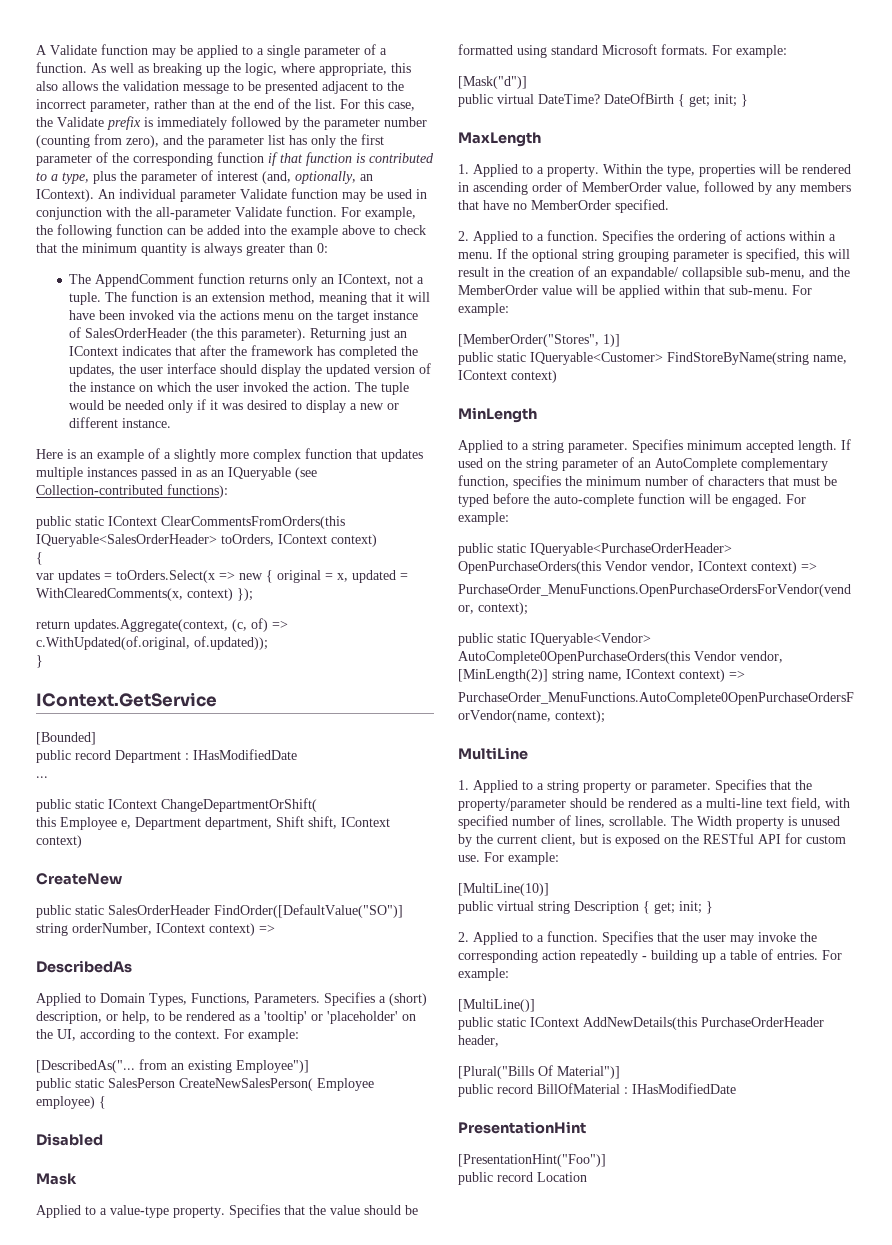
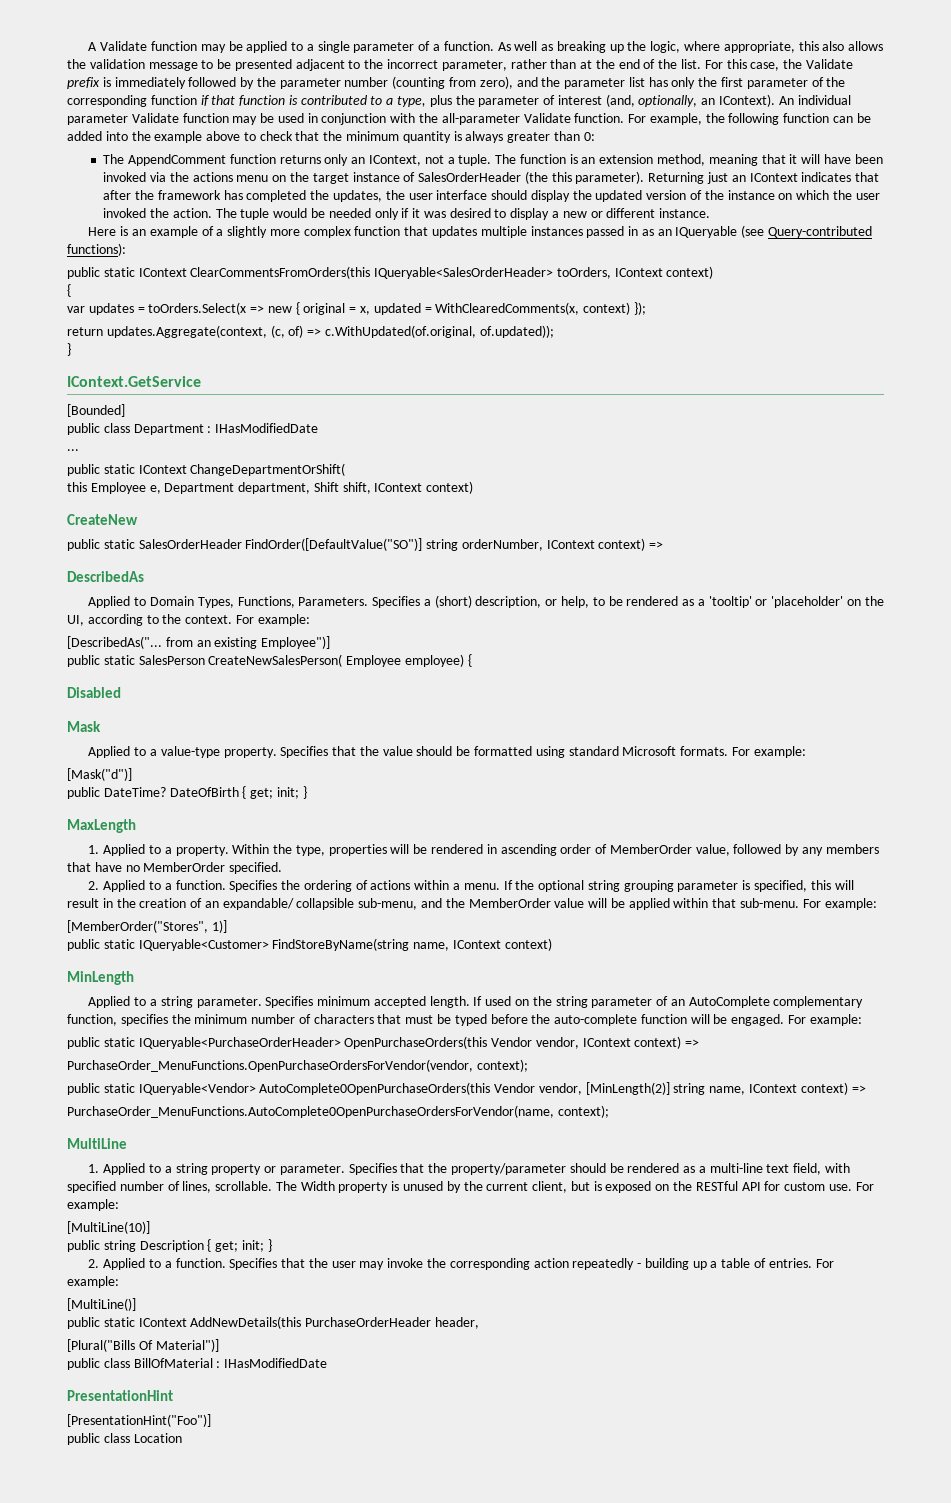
- Here is an example of a slightly more complex function that updates multiple instances passed in as an IQueryable (see Collection-contributed functions):
+ Here is an example of a slightly more complex function that updates multiple instances passed in as an IQueryable (see Query-contributed functions):
- public record Department : IHasModifiedDate
+ public class Department : IHasModifiedDate
- public virtual DateTime?
+ public DateTime?
- public virtual string Description { get; init; }
+ public string Description { get; init; }
- public record BillOfMaterial : IHasModifiedDate
+ public class BillOfMaterial : IHasModifiedDate
- public record Location
+ public class Location

